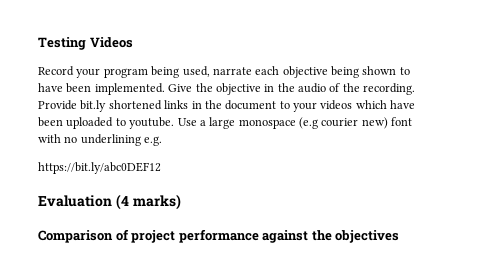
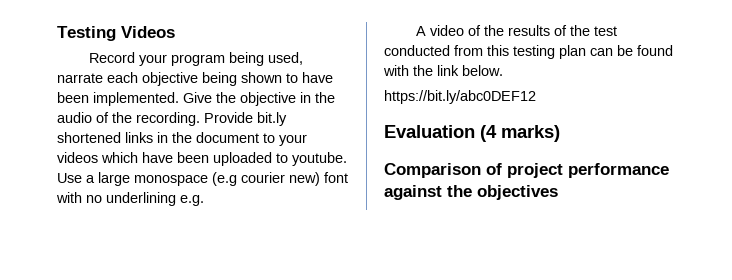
+ A video of the results of the test conducted from this testing plan can be found with the link below.

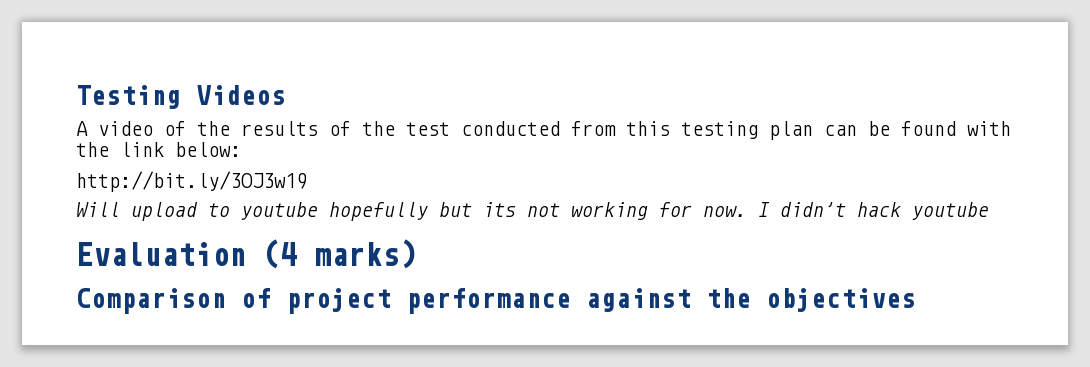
- Record your program being used, narrate each objective being shown to have been implemented. Give the objective in the audio of the recording. Provide bit.ly shortened links in the document to your videos which have been uploaded to youtube. Use a large monospace (e.g courier new) font with no underlining e.g.
- A video of the results of the test conducted from this testing plan can be found with the link below.
- https://bit.ly/abc0DEF12
+ A video of the results of the test conducted from this testing plan can be found with the link below:
+ http://bit.ly/3OJ3w19
+ Will upload to youtube hopefully but its not working for now. I didn’t hack youtube

